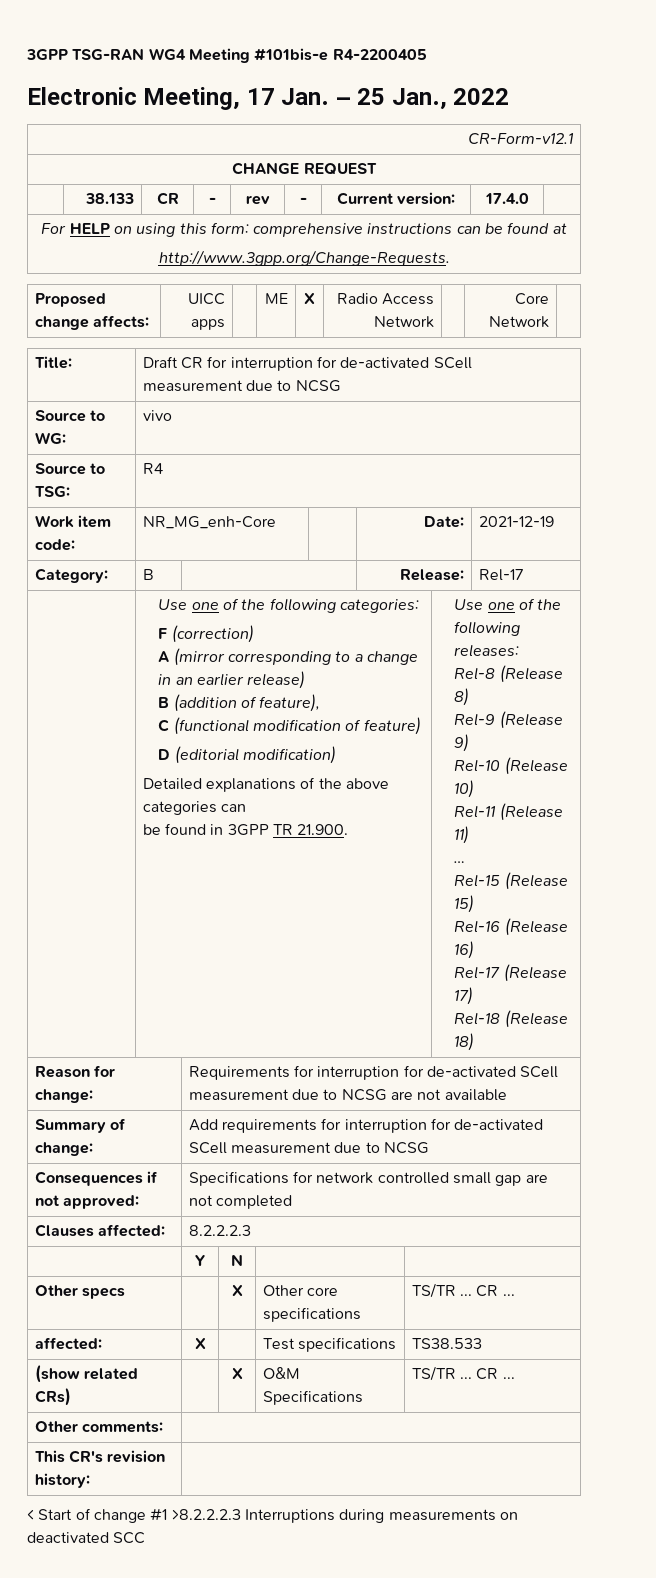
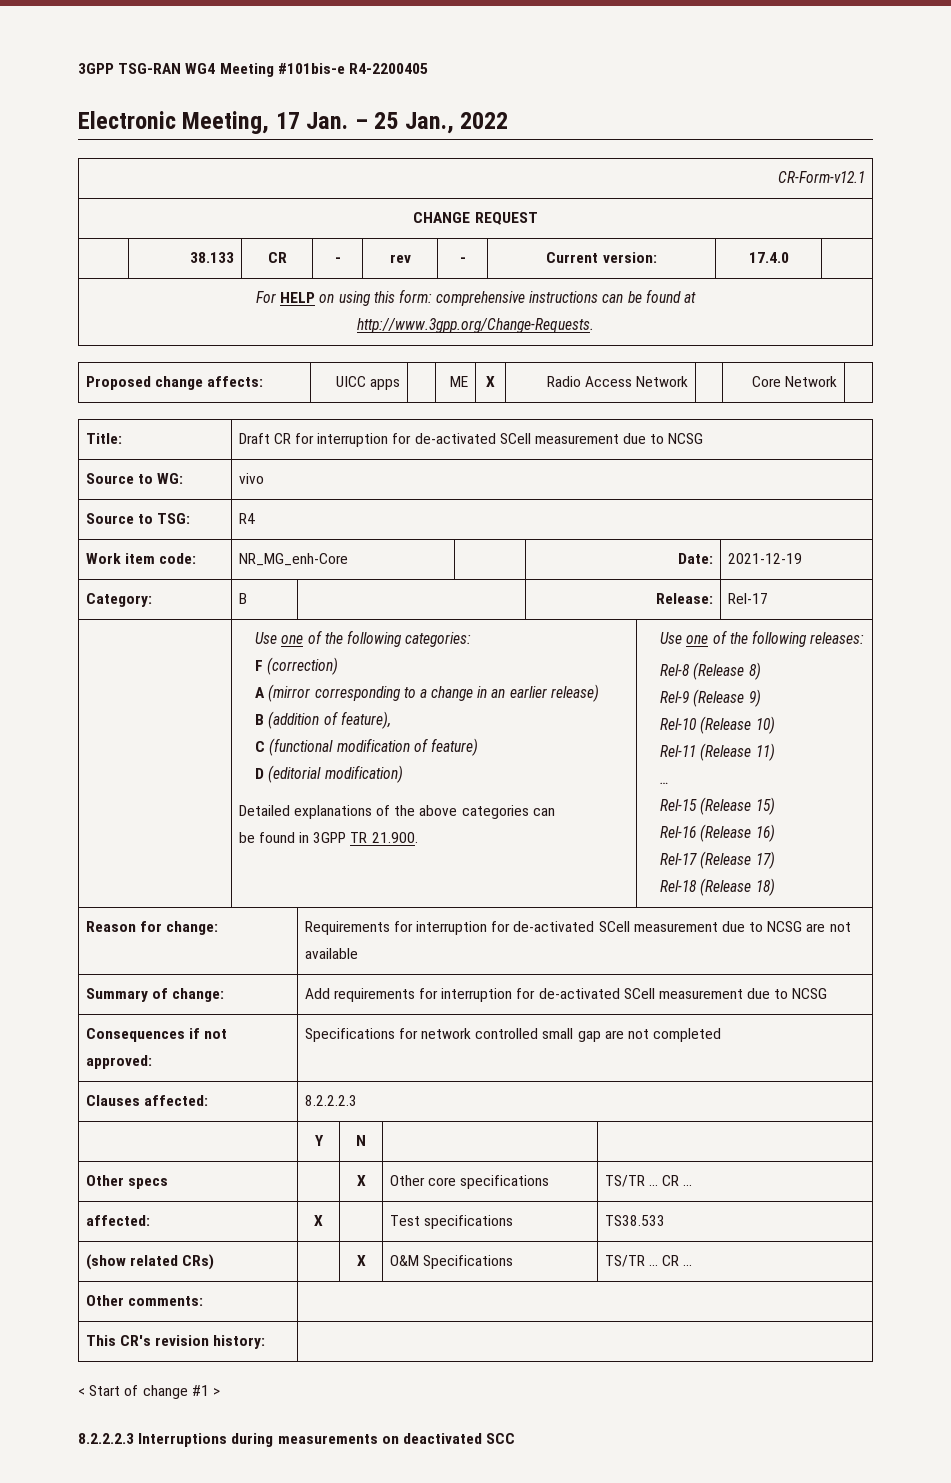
- < Start of change #1 >8.2.2.2.3 Interruptions during measurements on deactivated SCC
+ < Start of change #1 >
+ 8.2.2.2.3 Interruptions during measurements on deactivated SCC

